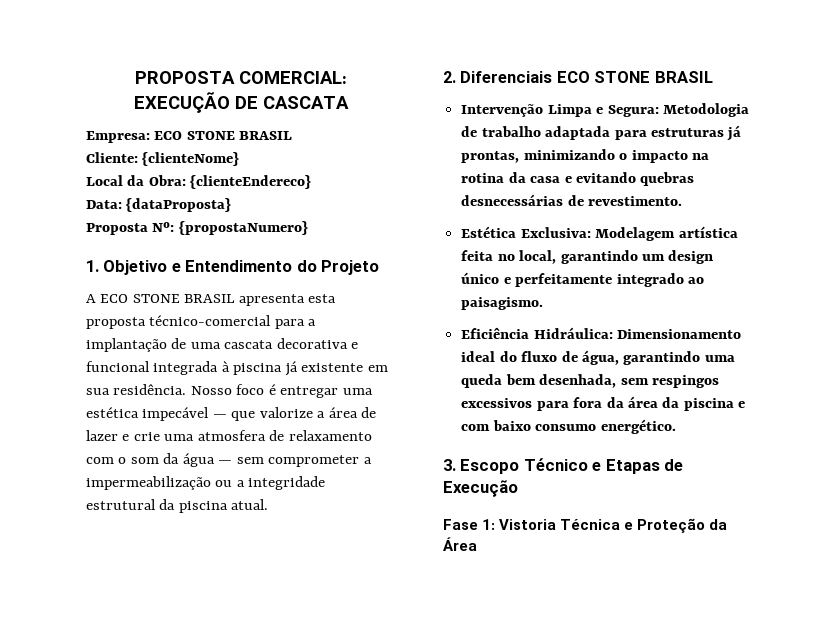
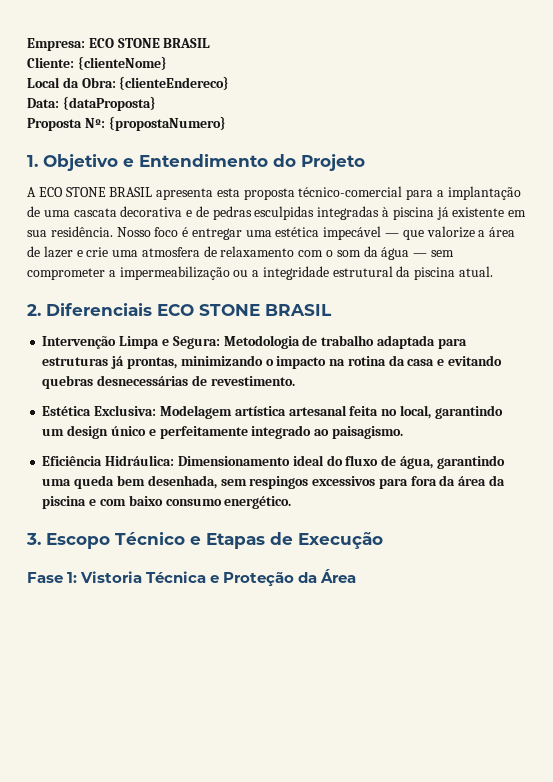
- PROPOSTA COMERCIAL: EXECUÇÃO DE CASCATA
- A ECO STONE BRASIL apresenta esta proposta técnico-comercial para a implantação de uma cascata decorativa e funcional integrada à piscina já existente em sua residência.
+ A ECO STONE BRASIL apresenta esta proposta técnico-comercial para a implantação de uma cascata decorativa e de pedras esculpidas integradas à piscina já existente em sua residência.
- Estética Exclusiva: Modelagem artística feita no local, garantindo um design único e perfeitamente integrado ao paisagismo.
+ Estética Exclusiva: Modelagem artística artesanal feita no local, garantindo um design único e perfeitamente integrado ao paisagismo.

